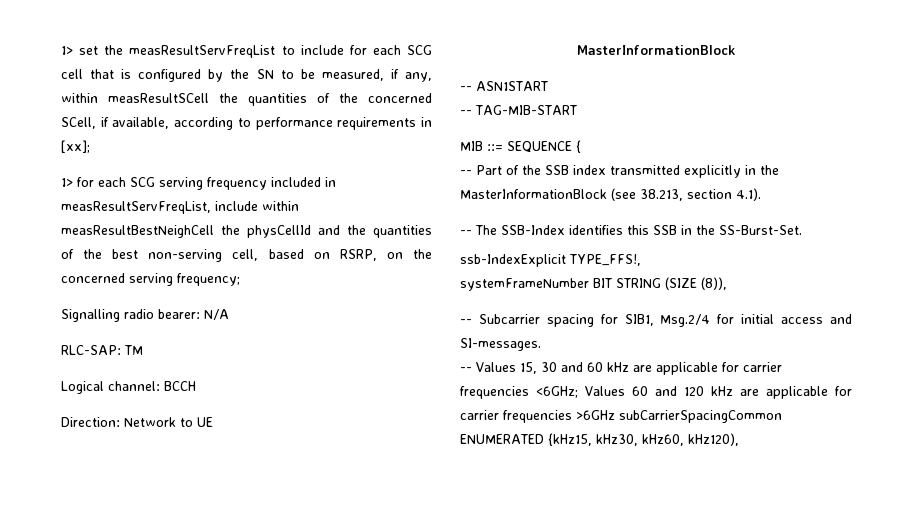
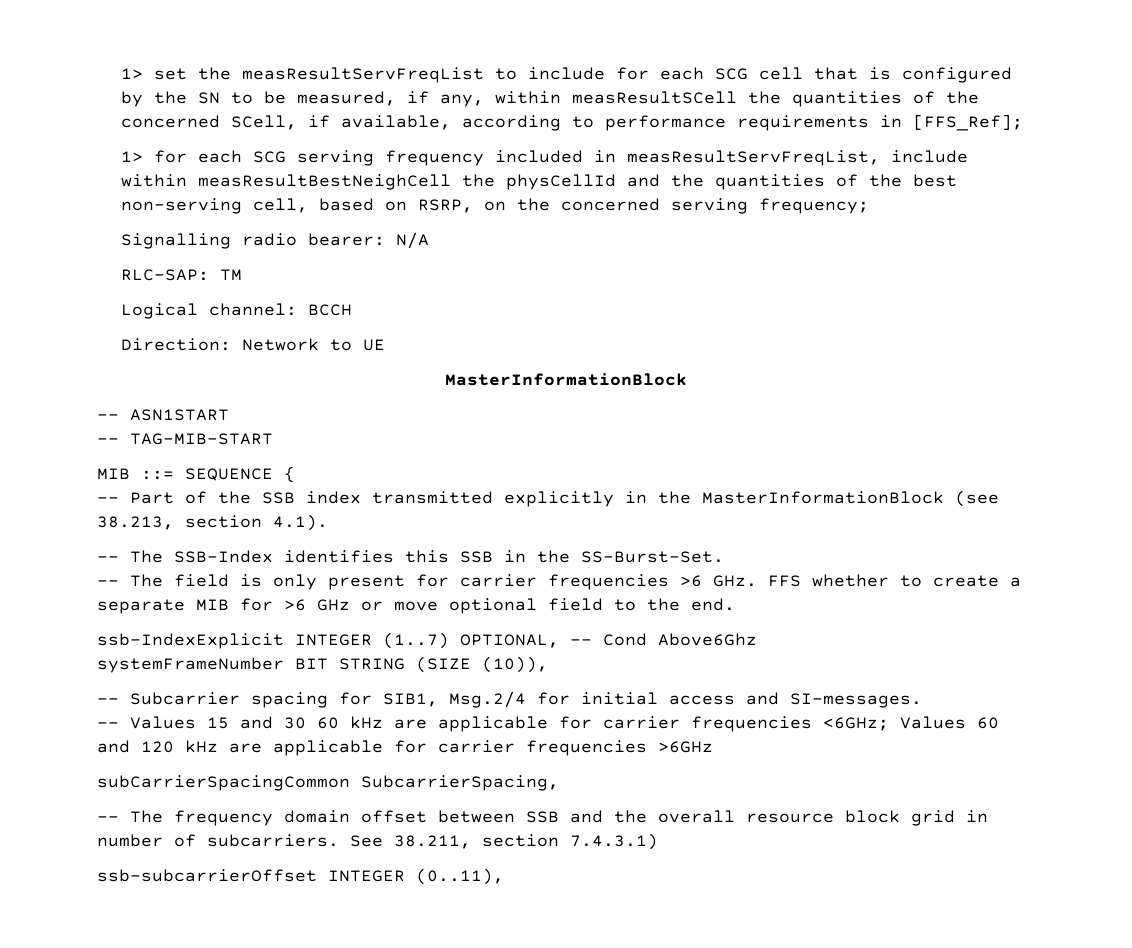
- 1> set the measResultServFreqList to include for each SCG cell that is configured by the SN to be measured, if any, within measResultSCell the quantities of the concerned SCell, if available, according to performance requirements in [xx];
+ 1> set the measResultServFreqList to include for each SCG cell that is configured by the SN to be measured, if any, within measResultSCell the quantities of the concerned SCell, if available, according to performance requirements in [FFS_Ref];
- ssb-IndexExplicit TYPE_FFS!,
+ -- The field is only present for carrier frequencies >6 GHz. FFS whether to create a separate MIB for >6 GHz or move optional field to the end.
+ ssb-IndexExplicit INTEGER (1..7) OPTIONAL, -- Cond Above6Ghz
- systemFrameNumber BIT STRING (SIZE (8)),
+ systemFrameNumber BIT STRING (SIZE (10)),
- -- Values 15, 30 and 60 kHz are applicable for carrier frequencies <6GHz; Values 60 and 120 kHz are applicable for carrier frequencies >6GHz subCarrierSpacingCommon ENUMERATED {kHz15, kHz30, kHz60, kHz120),
+ -- Values 15 and 30 60 kHz are applicable for carrier frequencies <6GHz; Values 60 and 120 kHz are applicable for carrier frequencies >6GHz
+ subCarrierSpacingCommon SubcarrierSpacing,
+ -- The frequency domain offset between SSB and the overall resource block grid in number of subcarriers. See 38.211, section 7.4.3.1)
+ ssb-subcarrierOffset INTEGER (0..11),

